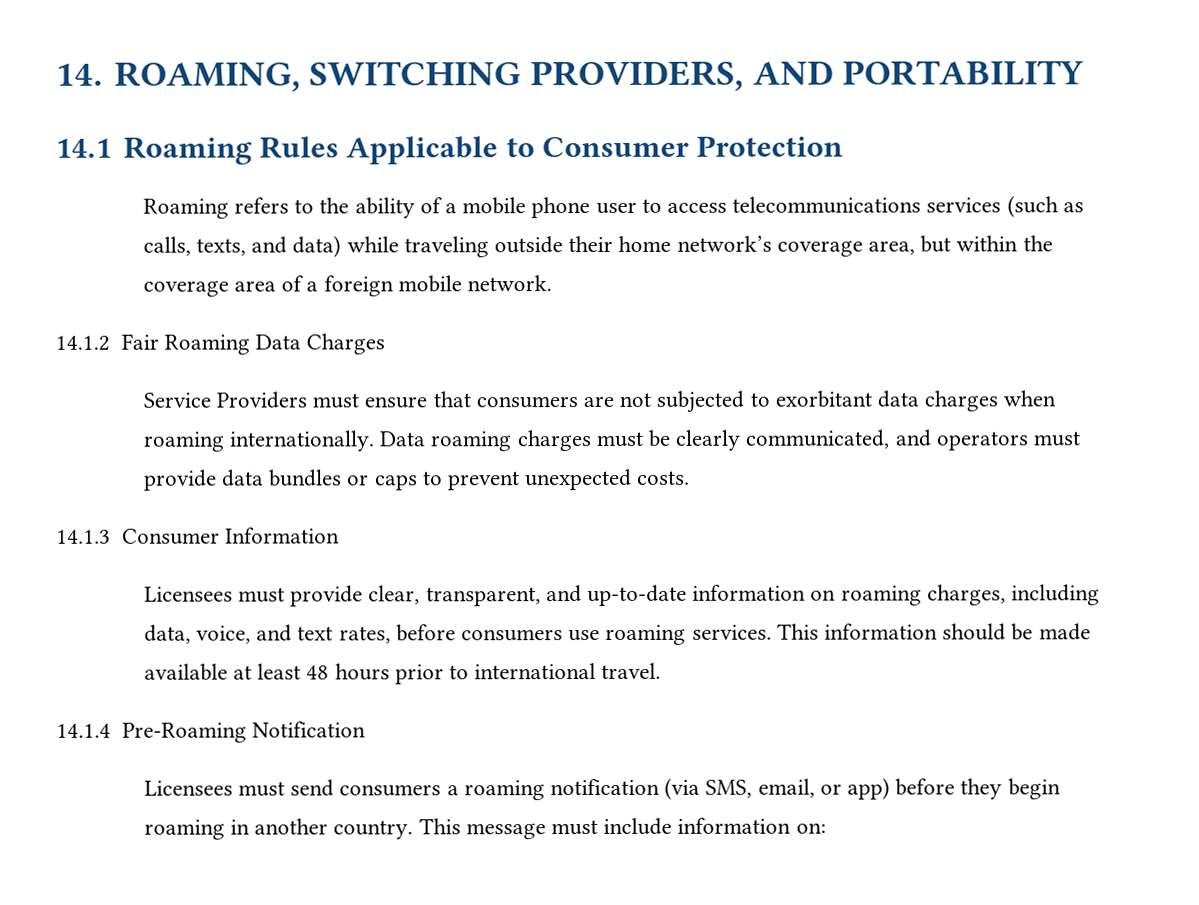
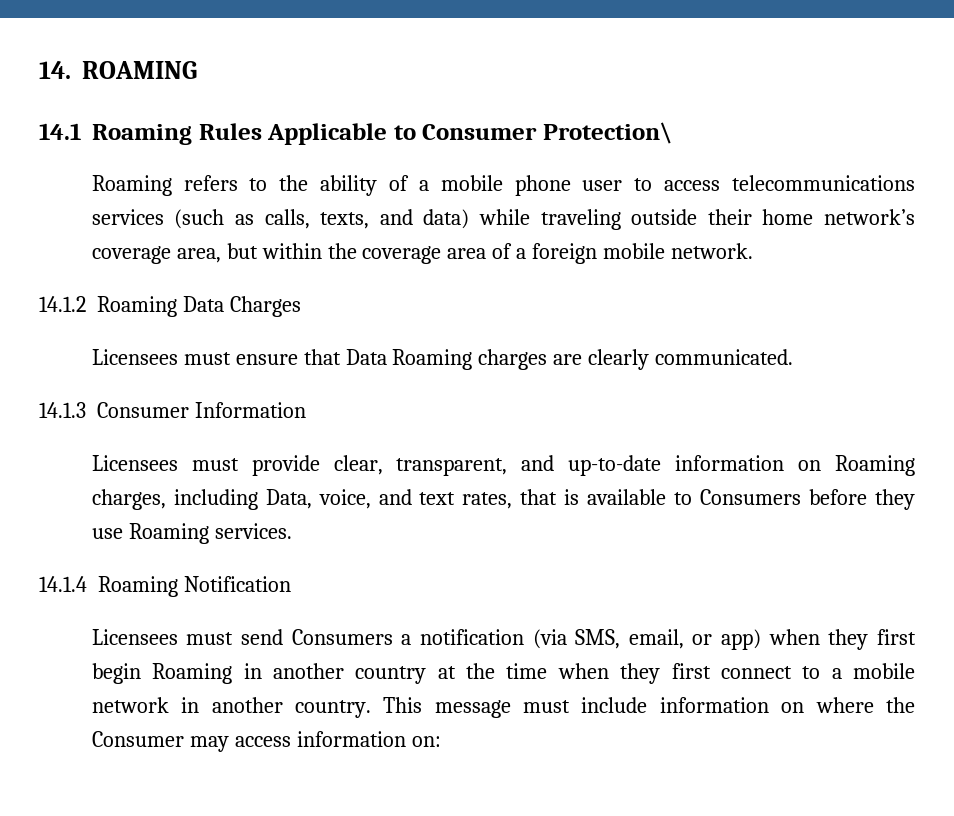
- 14. ROAMING, SWITCHING PROVIDERS, AND PORTABILITY
+ 14. ROAMING
- 14.1 Roaming Rules Applicable to Consumer Protection
+ 14.1 Roaming Rules Applicable to Consumer Protection\
- 14.1.2 Fair Roaming Data Charges
+ 14.1.2 Roaming Data Charges
- Service Providers must ensure that consumers are not subjected to exorbitant data charges when roaming internationally. Data roaming charges must be clearly communicated, and operators must provide data bundles or caps to prevent unexpected costs.
+ Licensees must ensure that Data Roaming charges are clearly communicated.
- Licensees must provide clear, transparent, and up-to-date information on roaming charges, including data, voice, and text rates, before consumers use roaming services. This information should be made available at least 48 hours prior to international travel.
+ Licensees must provide clear, transparent, and up-to-date information on Roaming charges, including Data, voice, and text rates, that is available to Consumers before they use Roaming services.
- 14.1.4 Pre-Roaming Notification
+ 14.1.4 Roaming Notification
- Licensees must send consumers a roaming notification (via SMS, email, or app) before they begin roaming in another country.
+ Licensees must send Consumers a notification (via SMS, email, or app) when they first begin Roaming in another country at the time when they first connect to a mobile network in another country.
- This message must include information on:
+ This message must include information on where the Consumer may access information on:

